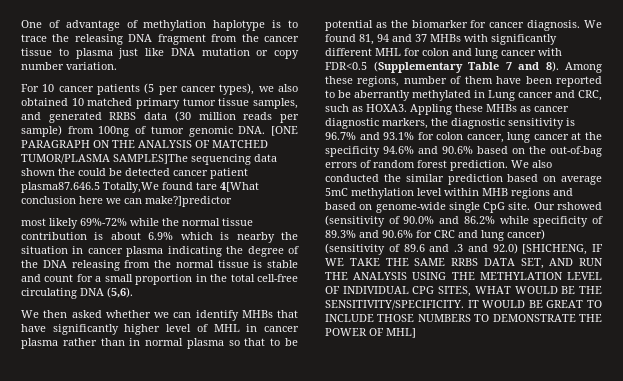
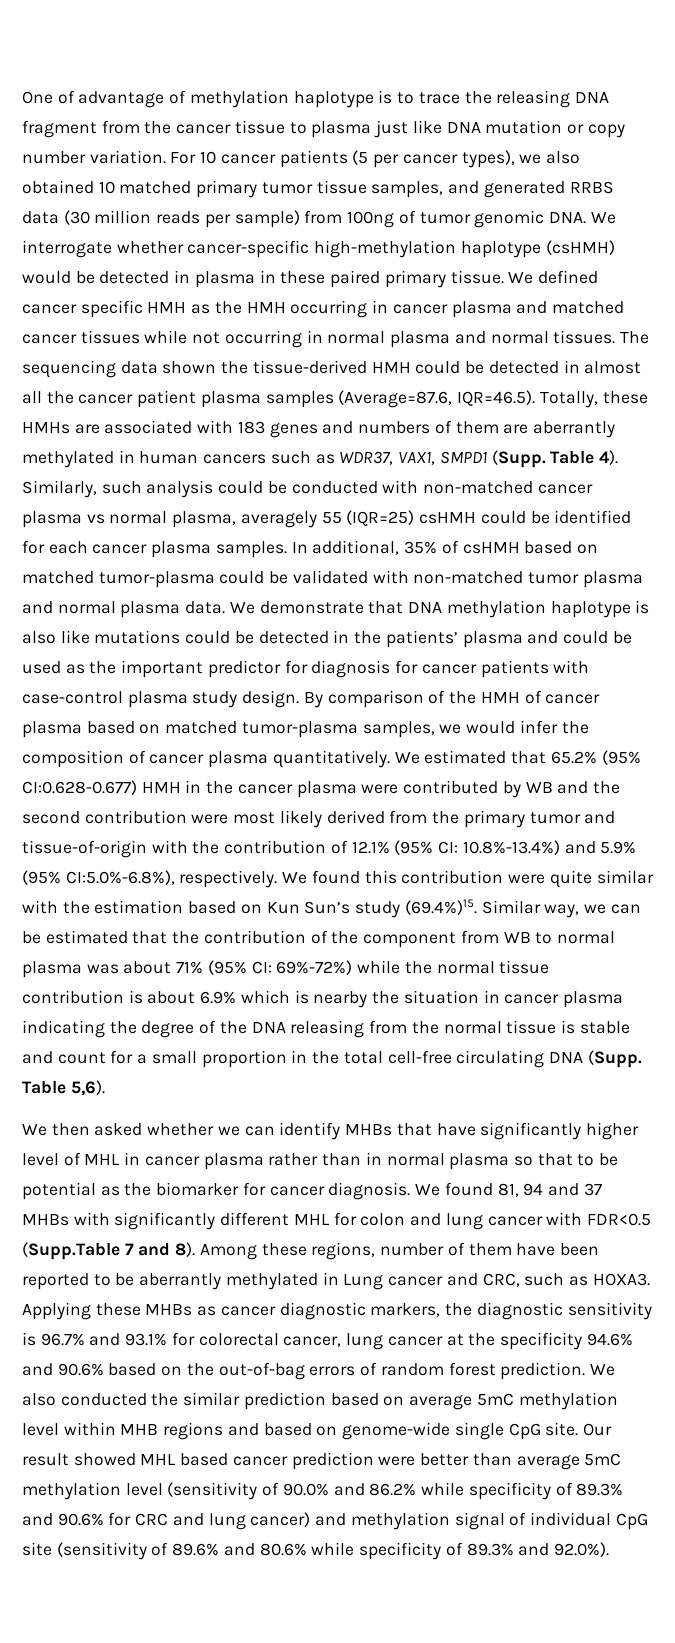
- One of advantage of methylation haplotype is to trace the releasing DNA fragment from the cancer tissue to plasma just like DNA mutation or copy number variation.
- For 10 cancer patients (5 per cancer types), we also obtained 10 matched primary tumor tissue samples, and generated RRBS data (30 million reads per sample) from 100ng of tumor genomic DNA. [ONE PARAGRAPH ON THE ANALYSIS OF MATCHED TUMOR/PLASMA SAMPLES]The sequencing data shown the could be detected cancer patient plasma87.646.5 Totally,We found tare 4[What conclusion here we can make?]predictor
- most likely 69%-72% while the normal tissue contribution is about 6.9% which is nearby the situation in cancer plasma indicating the degree of the DNA releasing from the normal tissue is stable and count for a small proportion in the total cell-free circulating DNA (5,6).
+ One of advantage of methylation haplotype is to trace the releasing DNA fragment from the cancer tissue to plasma just like DNA mutation or copy number variation. For 10 cancer patients (5 per cancer types), we also obtained 10 matched primary tumor tissue samples, and generated RRBS data (30 million reads per sample) from 100ng of tumor genomic DNA. We interrogate whether cancer-specific high-methylation haplotype (csHMH) would be detected in plasma in these paired primary tissue. We defined cancer specific HMH as the HMH occurring in cancer plasma and matched cancer tissues while not occurring in normal plasma and normal tissues. The sequencing data shown the tissue-derived HMH could be detected in almost all the cancer patient plasma samples (Average=87.6, IQR=46.5). Totally, these HMHs are associated with 183 genes and numbers of them are aberrantly methylated in human cancers such as WDR37, VAX1, SMPD1 (Supp. Table 4). Similarly, such analysis could be conducted with non-matched cancer plasma vs normal plasma, averagely 55 (IQR=25) csHMH could be identified for each cancer plasma samples. In additional, 35% of csHMH based on matched tumor-plasma could be validated with non-matched tumor plasma and normal plasma data. We demonstrate that DNA methylation haplotype is also like mutations could be detected in the patients’ plasma and could be used as the important predictor for diagnosis for cancer patients with case-control plasma study design. By comparison of the HMH of cancer plasma based on matched tumor-plasma samples, we would infer the composition of cancer plasma quantitatively. We estimated that 65.2% (95% CI:0.628-0.677) HMH in the cancer plasma were contributed by WB and the second contribution were most likely derived from the primary tumor and tissue-of-origin with the contribution of 12.1% (95% CI: 10.8%-13.4%) and 5.9% (95% CI:5.0%-6.8%), respectively. We found this contribution were quite similar with the estimation based on Kun Sun’s study (69.4%)15. Similar way, we can be estimated that the contribution of the component from WB to normal plasma was about 71% (95% CI: 69%-72%) while the normal tissue contribution is about 6.9% which is nearby the situation in cancer plasma indicating the degree of the DNA releasing from the normal tissue is stable and count for a small proportion in the total cell-free circulating DNA (Supp. Table 5,6).
- We found 81, 94 and 37 MHBs with significantly different MHL for colon and lung cancer with FDR<0.5 (Supplementary Table 7 and 8).
+ We found 81, 94 and 37 MHBs with significantly different MHL for colon and lung cancer with FDR<0.5 (Supp.Table 7 and 8).
- Appling these MHBs as cancer diagnostic markers, the diagnostic sensitivity is 96.7% and 93.1% for colon cancer, lung cancer at the specificity 94.6% and 90.6% based on the out-of-bag errors of random forest prediction.
+ Applying these MHBs as cancer diagnostic markers, the diagnostic sensitivity is 96.7% and 93.1% for colorectal cancer, lung cancer at the specificity 94.6% and 90.6% based on the out-of-bag errors of random forest prediction.
- Our rshowed (sensitivity of 90.0% and 86.2% while specificity of 89.3% and 90.6% for CRC and lung cancer) (sensitivity of 89.6 and .3 and 92.0) [SHICHENG, IF WE TAKE THE SAME RRBS DATA SET, AND RUN THE ANALYSIS USING THE METHYLATION LEVEL OF INDIVIDUAL CPG SITES, WHAT WOULD BE THE SENSITIVITY/SPECIFICITY. IT WOULD BE GREAT TO INCLUDE THOSE NUMBERS TO DEMONSTRATE THE POWER OF MHL]
+ Our result showed MHL based cancer prediction were better than average 5mC methylation level (sensitivity of 90.0% and 86.2% while specificity of 89.3% and 90.6% for CRC and lung cancer) and methylation signal of individual CpG site (sensitivity of 89.6% and 80.6% while specificity of 89.3% and 92.0%).

